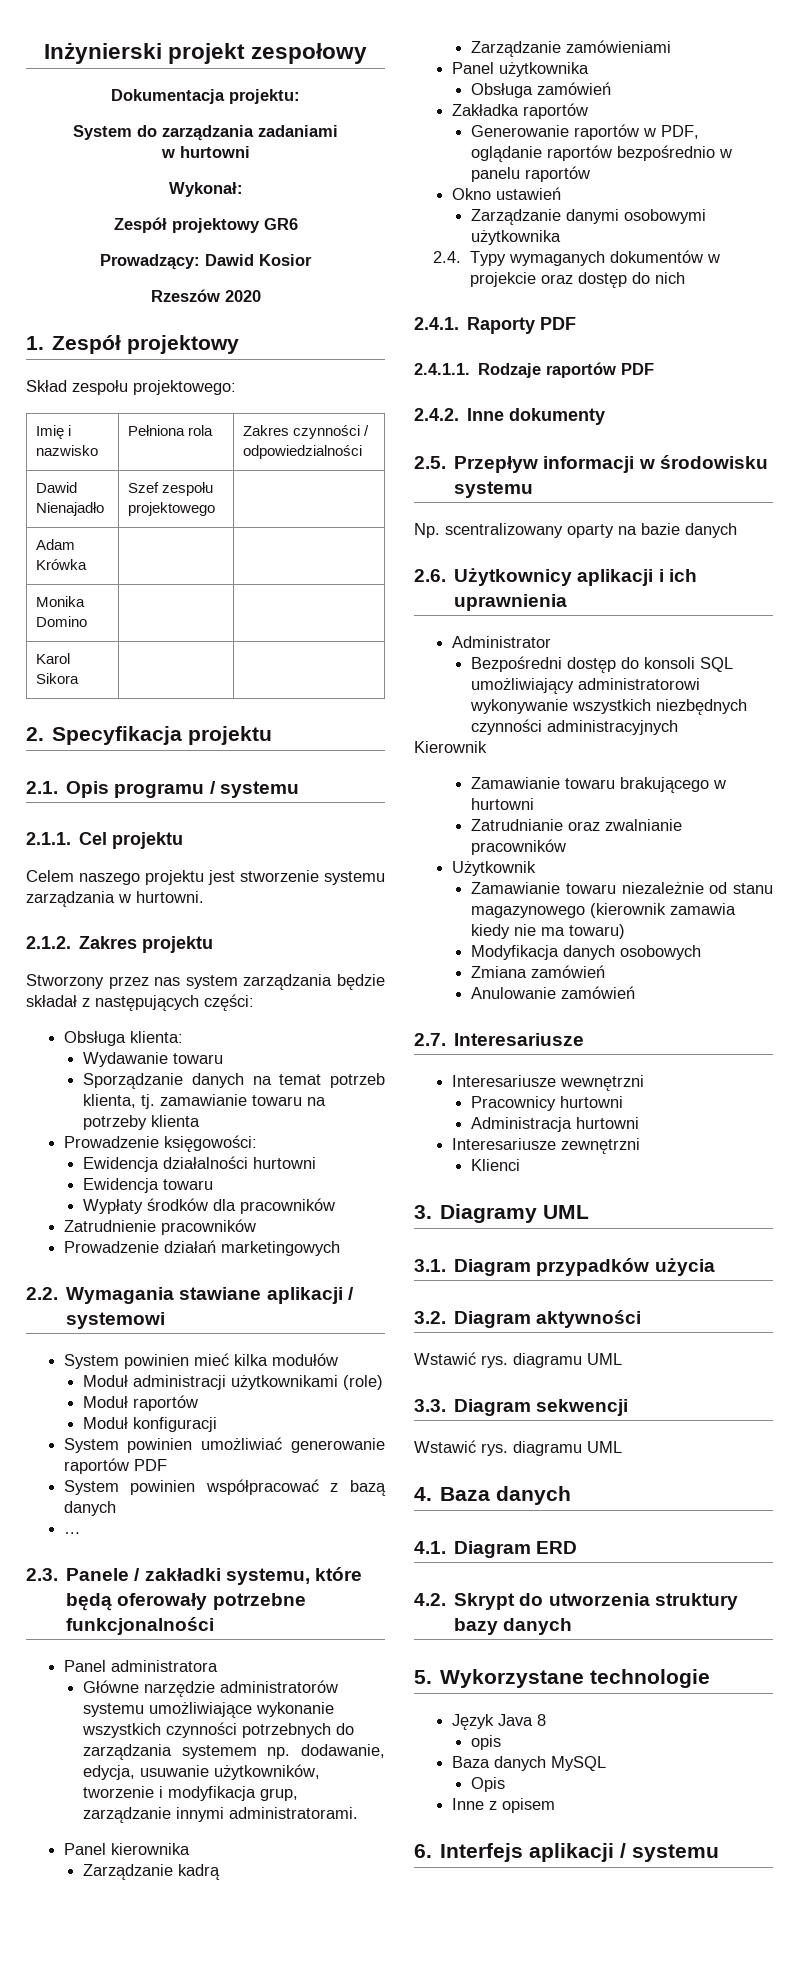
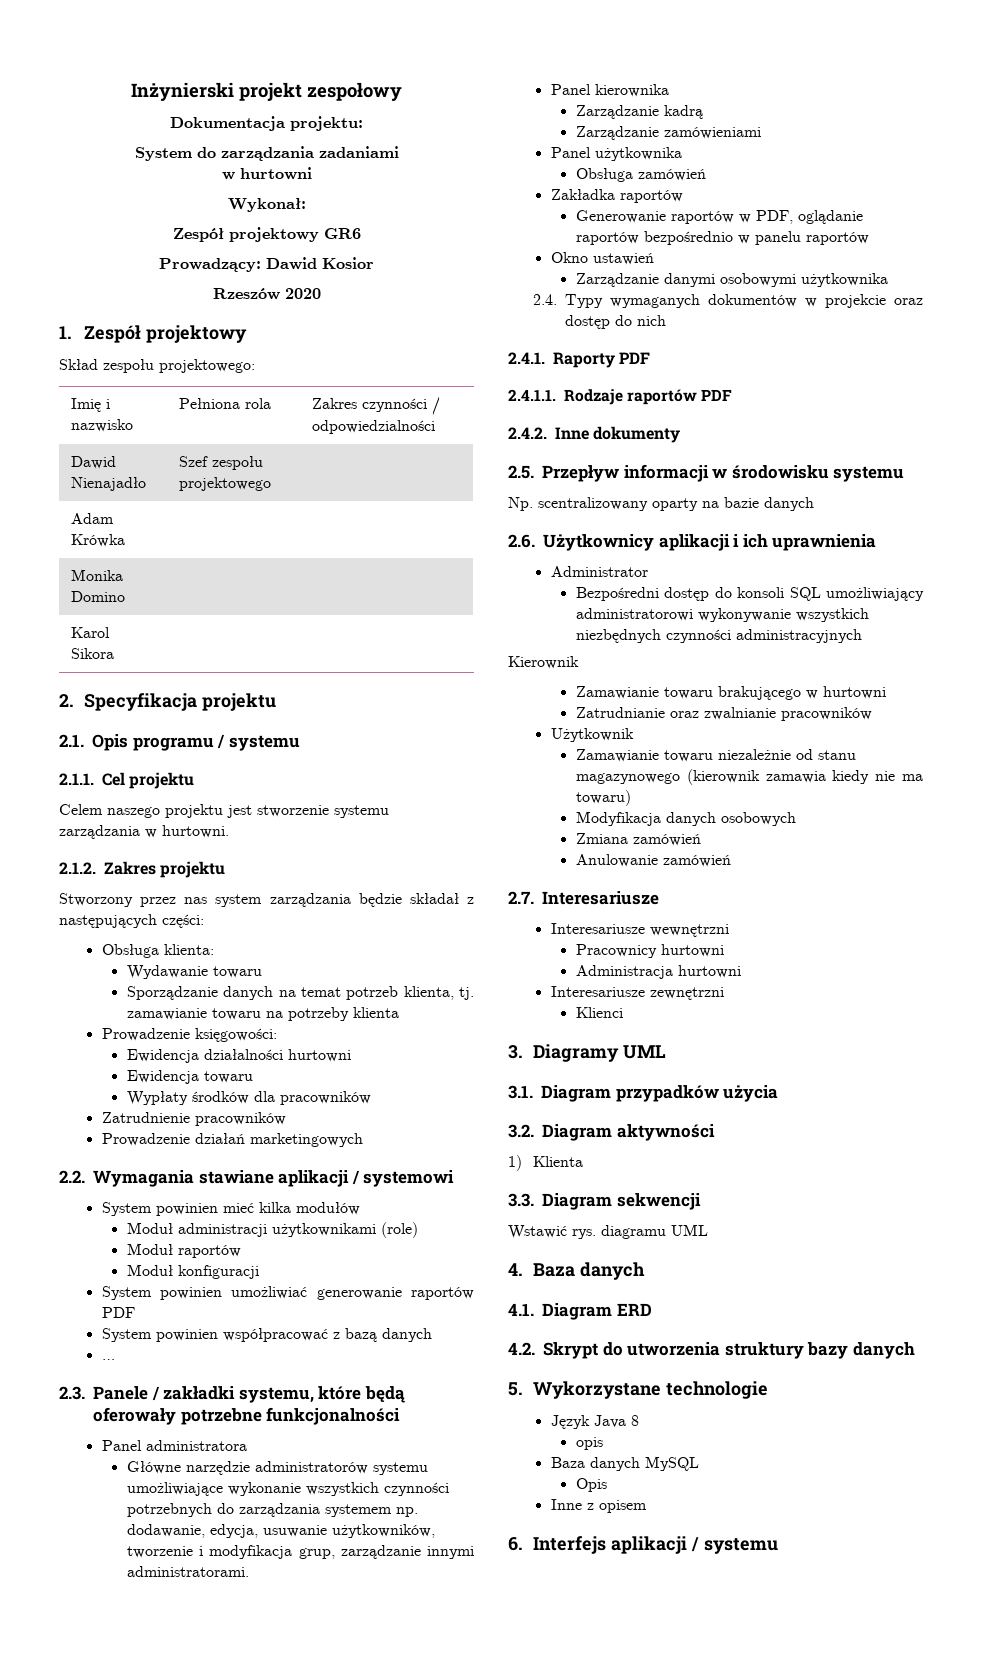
  3.2. Diagram aktywności
- Wstawić rys. diagramu UML
+ 1) Klienta

